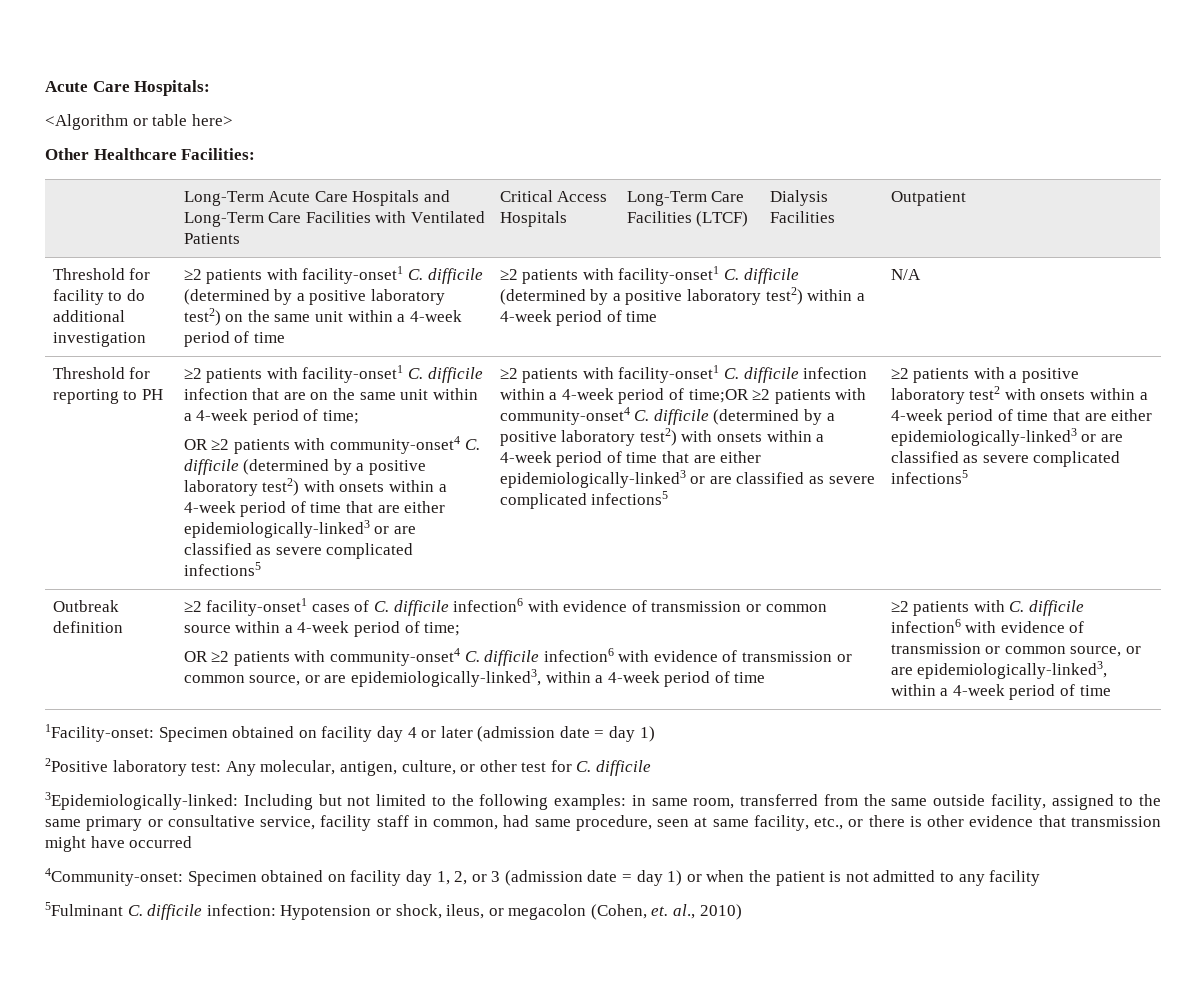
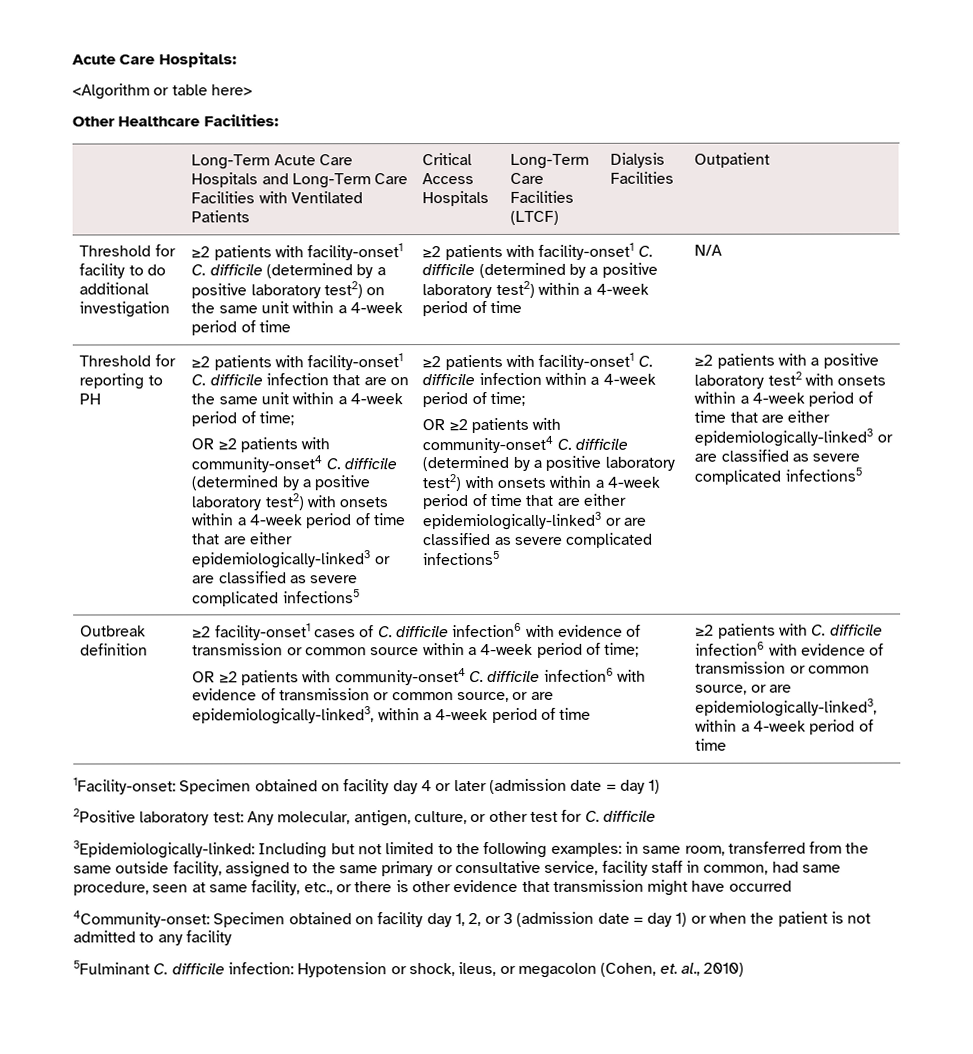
- ≥2 patients with facility-onset1 C. difficile infection within a 4-week period of time;OR ≥2 patients with community-onset4 C. difficile (determined by a positive laboratory test2) with onsets within a 4-week period of time that are either epidemiologically-linked3 or are classified as severe complicated infections5
+ ≥2 patients with facility-onset1 C. difficile infection within a 4-week period of time;
+ OR ≥2 patients with community-onset4 C. difficile (determined by a positive laboratory test2) with onsets within a 4-week period of time that are either epidemiologically-linked3 or are classified as severe complicated infections5

